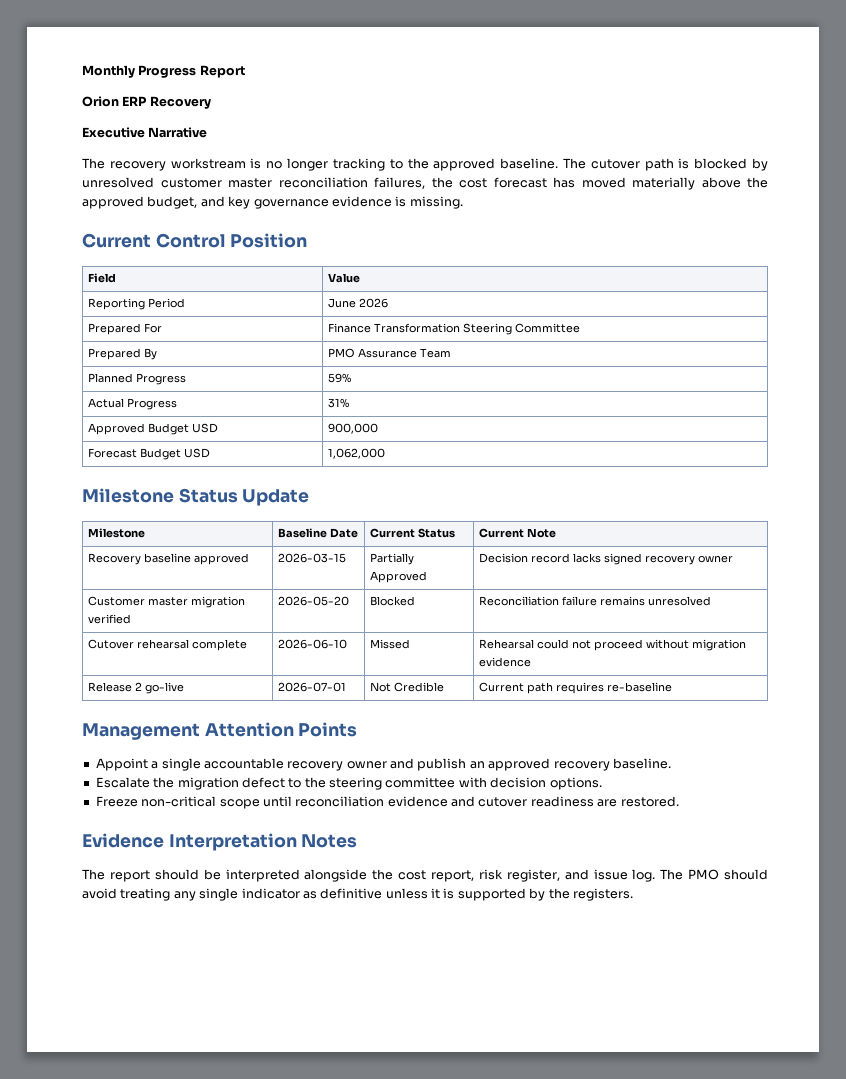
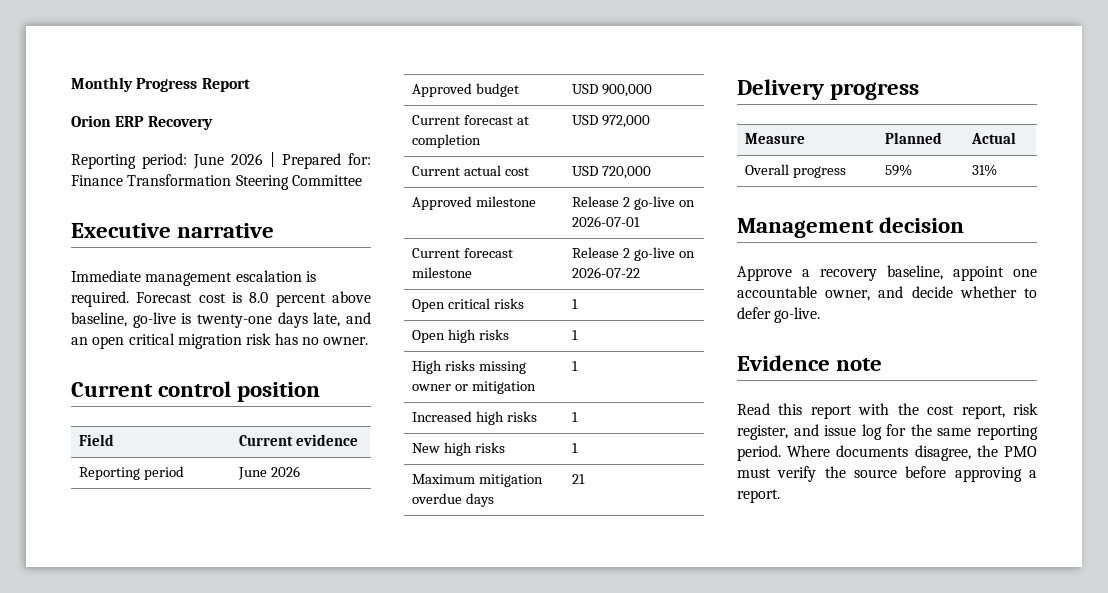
- Executive Narrative
- The recovery workstream is no longer tracking to the approved baseline. The cutover path is blocked by unresolved customer master reconciliation failures, the cost forecast has moved materially above the approved budget, and key governance evidence is missing.
- Current Control Position
+ Reporting period: June 2026 | Prepared for: Finance Transformation Steering Committee
+ Executive narrative
+ Immediate management escalation is required. Forecast cost is 8.0 percent above baseline, go-live is twenty-one days late, and an open critical migration risk has no owner.
+ Current control position
- Field | Value
- Reporting Period | June 2026
+ Field | Current evidence
+ Reporting period | June 2026
- Prepared For | Finance Transformation Steering Committee
- Prepared By | PMO Assurance Team
- Planned Progress | 59%
- Actual Progress | 31%
- Approved Budget USD | 900,000
- Forecast Budget USD | 1,062,000
- Milestone Status Update
- Milestone | Baseline Date | Current Status | Current Note
- Recovery baseline approved | 2026-03-15 | Partially Approved | Decision record lacks signed recovery owner
- Customer master migration verified | 2026-05-20 | Blocked | Reconciliation failure remains unresolved
- Cutover rehearsal complete | 2026-06-10 | Missed | Rehearsal could not proceed without migration evidence
- Release 2 go-live | 2026-07-01 | Not Credible | Current path requires re-baseline
- Management Attention Points
- Appoint a single accountable recovery owner and publish an approved recovery baseline.
- Escalate the migration defect to the steering committee with decision options.
- Freeze non-critical scope until reconciliation evidence and cutover readiness are restored.
- Evidence Interpretation Notes
- The report should be interpreted alongside the cost report, risk register, and issue log. The PMO should avoid treating any single indicator as definitive unless it is supported by the registers.
+ Approved budget | USD 900,000
+ Current forecast at completion | USD 972,000
+ Current actual cost | USD 720,000
+ Approved milestone | Release 2 go-live on 2026-07-01
+ Current forecast milestone | Release 2 go-live on 2026-07-22
+ Open critical risks | 1
+ Open high risks | 1
+ High risks missing owner or mitigation | 1
+ Increased high risks | 1
+ New high risks | 1
+ Maximum mitigation overdue days | 21
+ Delivery progress
+ Measure | Planned | Actual
+ Overall progress | 59% | 31%
+ Management decision
+ Approve a recovery baseline, appoint one accountable owner, and decide whether to defer go-live.
+ Evidence note
+ Read this report with the cost report, risk register, and issue log for the same reporting period. Where documents disagree, the PMO must verify the source before approving a report.

